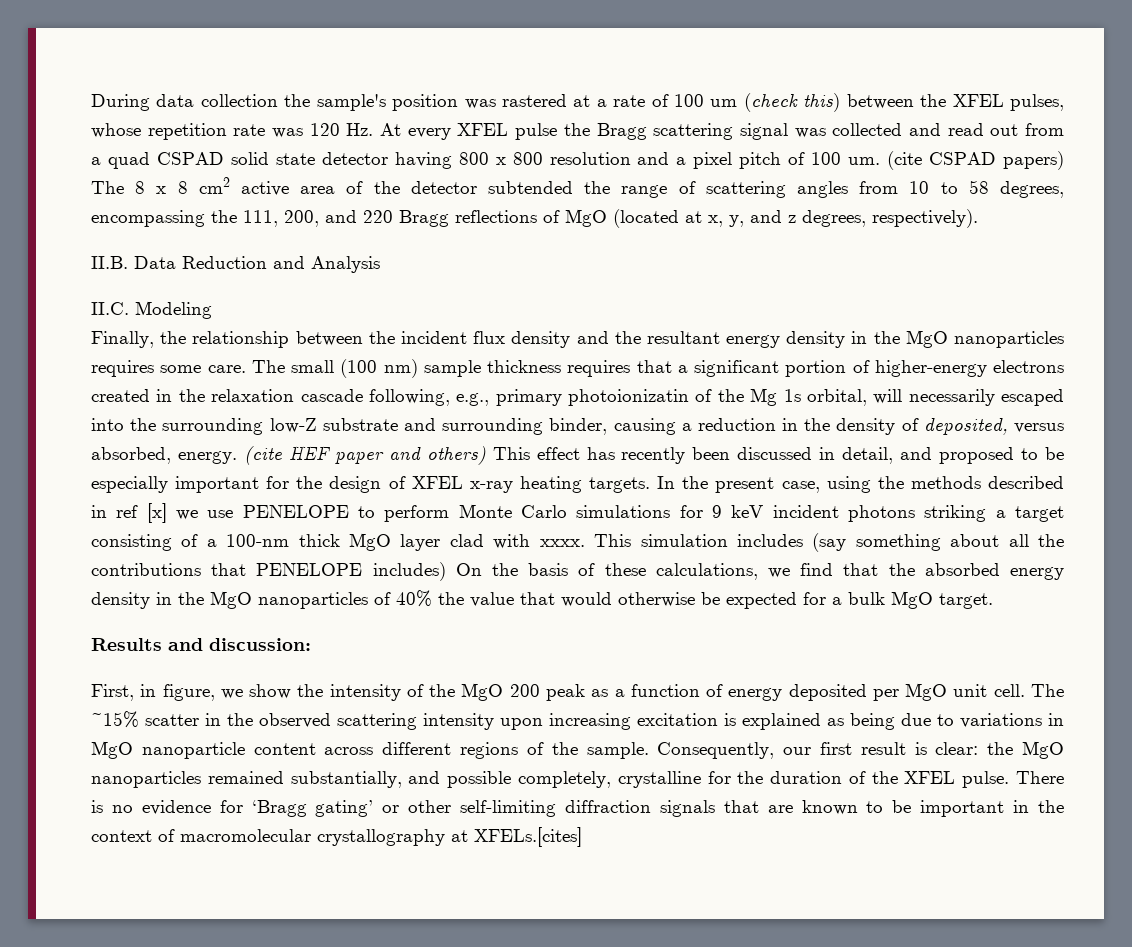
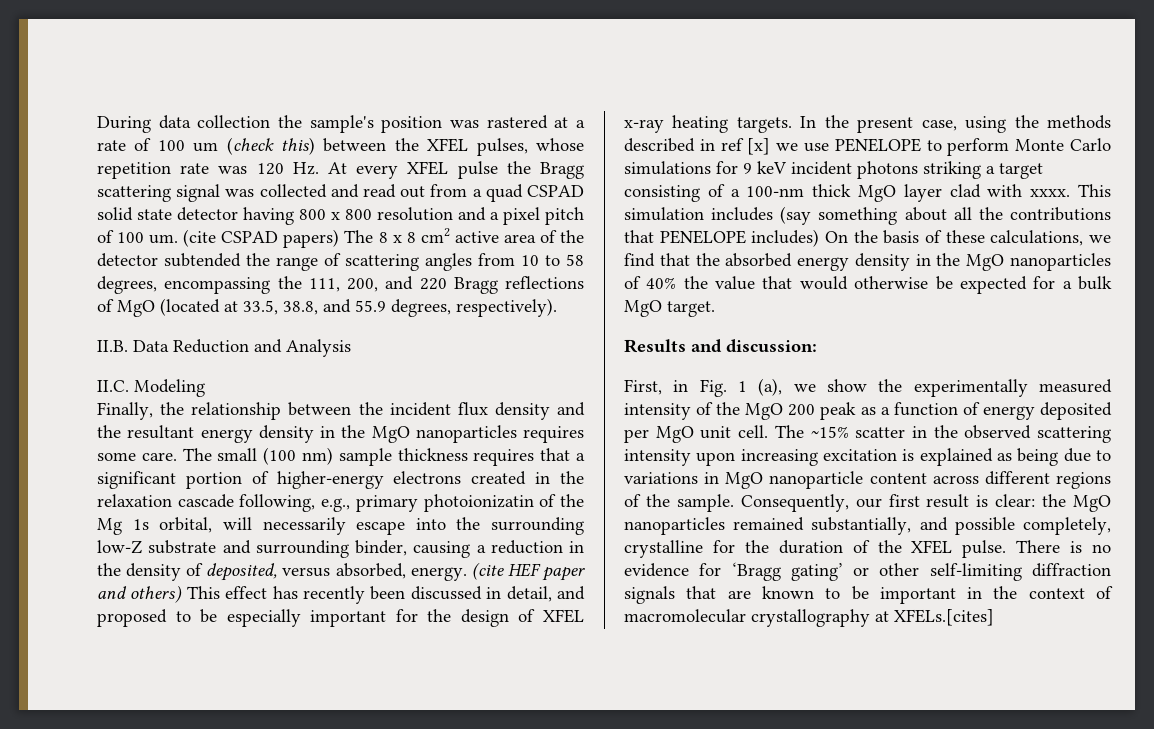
- (cite CSPAD papers) The 8 x 8 cm2 active area of the detector subtended the range of scattering angles from 10 to 58 degrees, encompassing the 111, 200, and 220 Bragg reflections of MgO (located at x, y, and z degrees, respectively).
+ (cite CSPAD papers) The 8 x 8 cm2 active area of the detector subtended the range of scattering angles from 10 to 58 degrees, encompassing the 111, 200, and 220 Bragg reflections of MgO (located at 33.5, 38.8, and 55.9 degrees, respectively).
- The small (100 nm) sample thickness requires that a significant portion of higher-energy electrons created in the relaxation cascade following, e.g., primary photoionizatin of the Mg 1s orbital, will necessarily escaped into the surrounding low-Z substrate and surrounding binder, causing a reduction in the density of deposited, versus absorbed, energy.
+ The small (100 nm) sample thickness requires that a significant portion of higher-energy electrons created in the relaxation cascade following, e.g., primary photoionizatin of the Mg 1s orbital, will necessarily escape into the surrounding low-Z substrate and surrounding binder, causing a reduction in the density of deposited, versus absorbed, energy.
- First, in figure, we show the intensity of the MgO 200 peak as a function of energy deposited per MgO unit cell.
+ First, in Fig. 1 (a), we show the experimentally measured intensity of the MgO 200 peak as a function of energy deposited per MgO unit cell.

